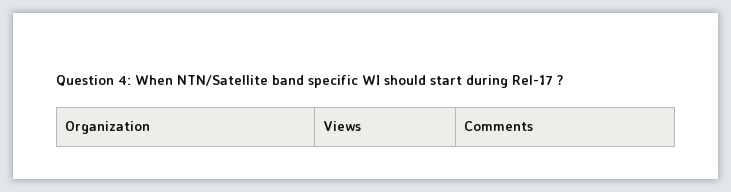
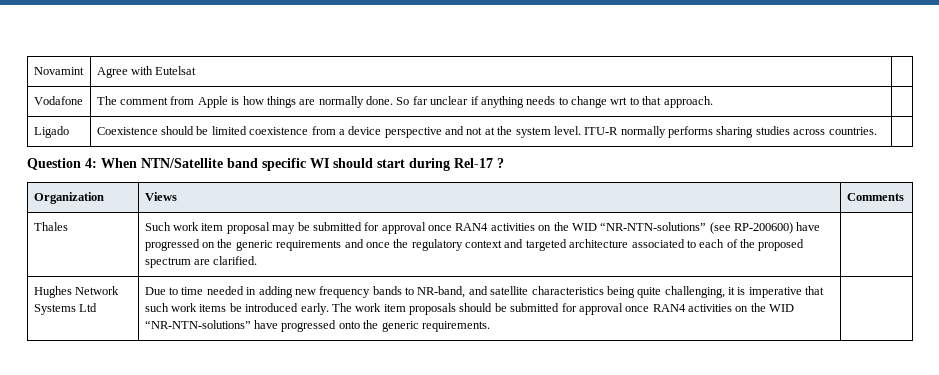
+ Novamint | Agree with Eutelsat |
+ Vodafone | The comment from Apple is how things are normally done. So far unclear if anything needs to change wrt to that approach. |
+ Ligado | Coexistence should be limited coexistence from a device perspective and not at the system level. ITU-R normally performs sharing studies across countries. |
+ Thales | Such work item proposal may be submitted for approval once RAN4 activities on the WID “NR-NTN-solutions” (see RP-200600) have progressed on the generic requirements and once the regulatory context and targeted architecture associated to each of the proposed spectrum are clarified. |
+ Hughes Network Systems Ltd | Due to time needed in adding new frequency bands to NR-band, and satellite characteristics being quite challenging, it is imperative that such work items be introduced early. The work item proposals should be submitted for approval once RAN4 activities on the WID “NR-NTN-solutions” have progressed onto the generic requirements.

